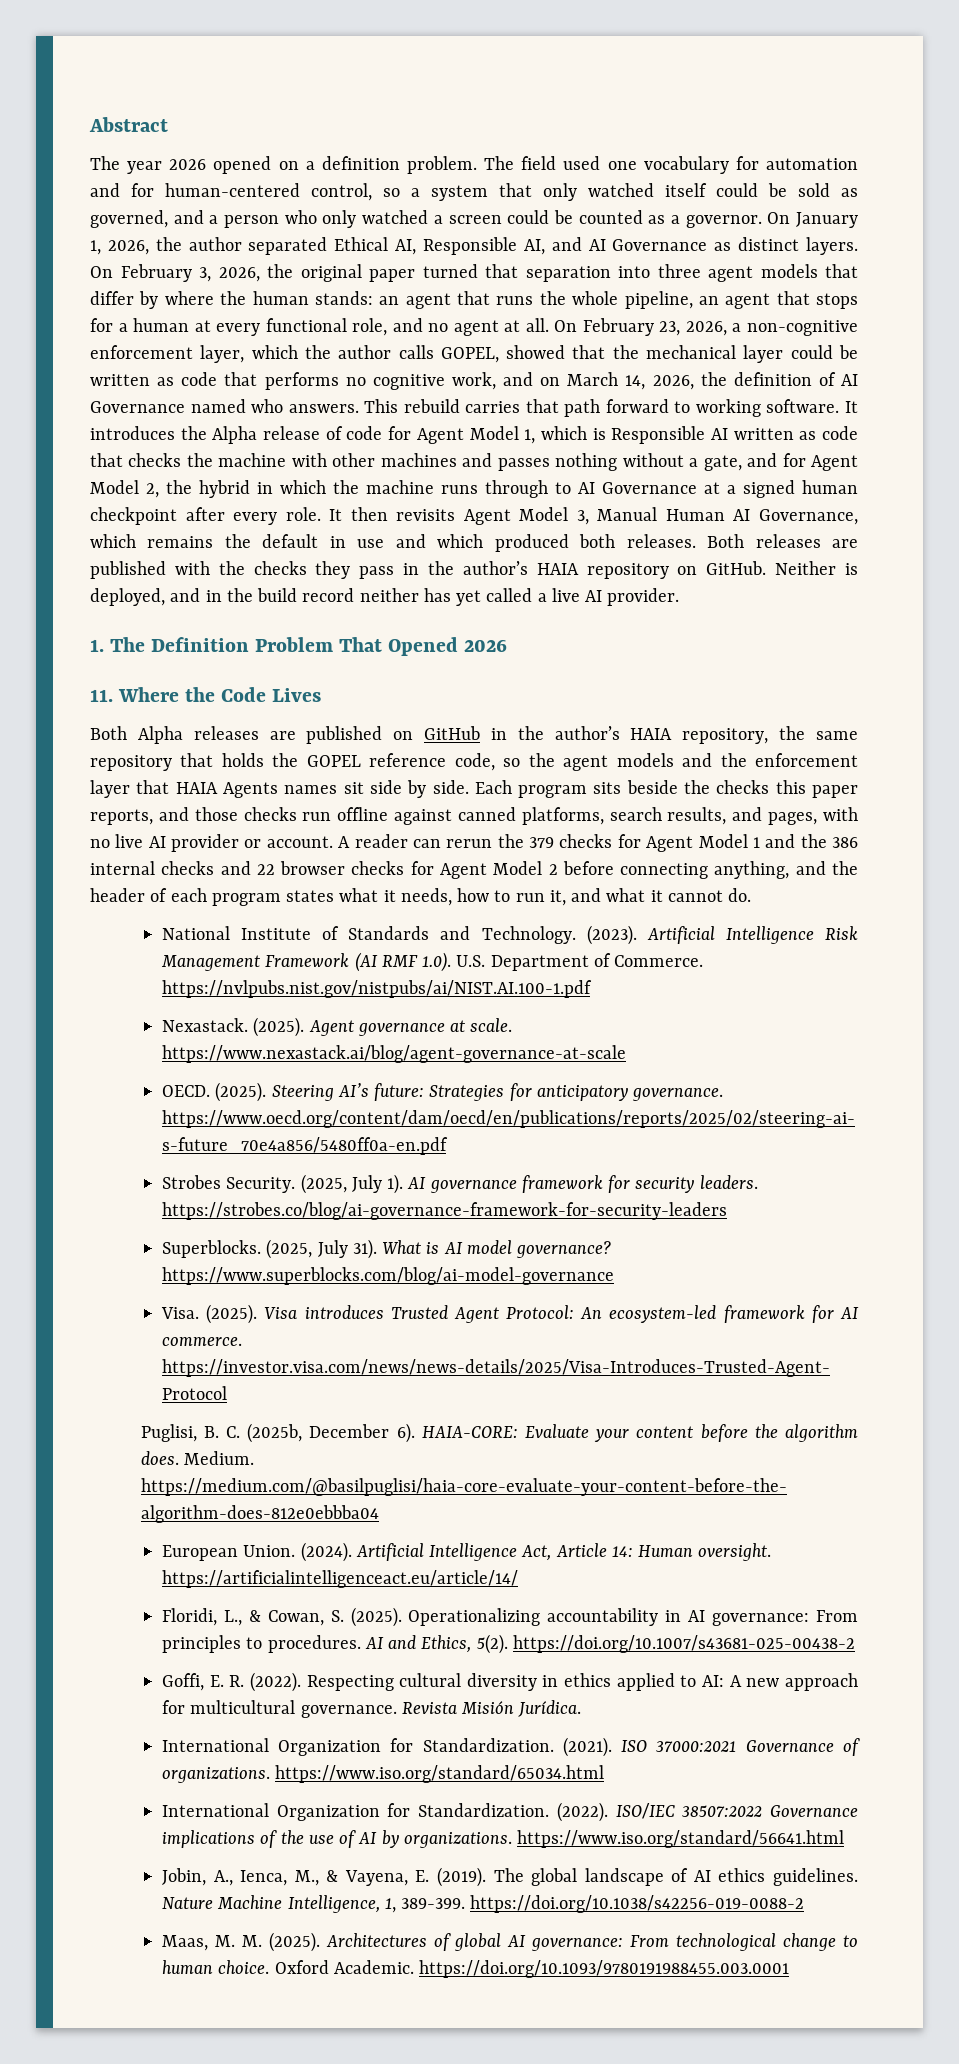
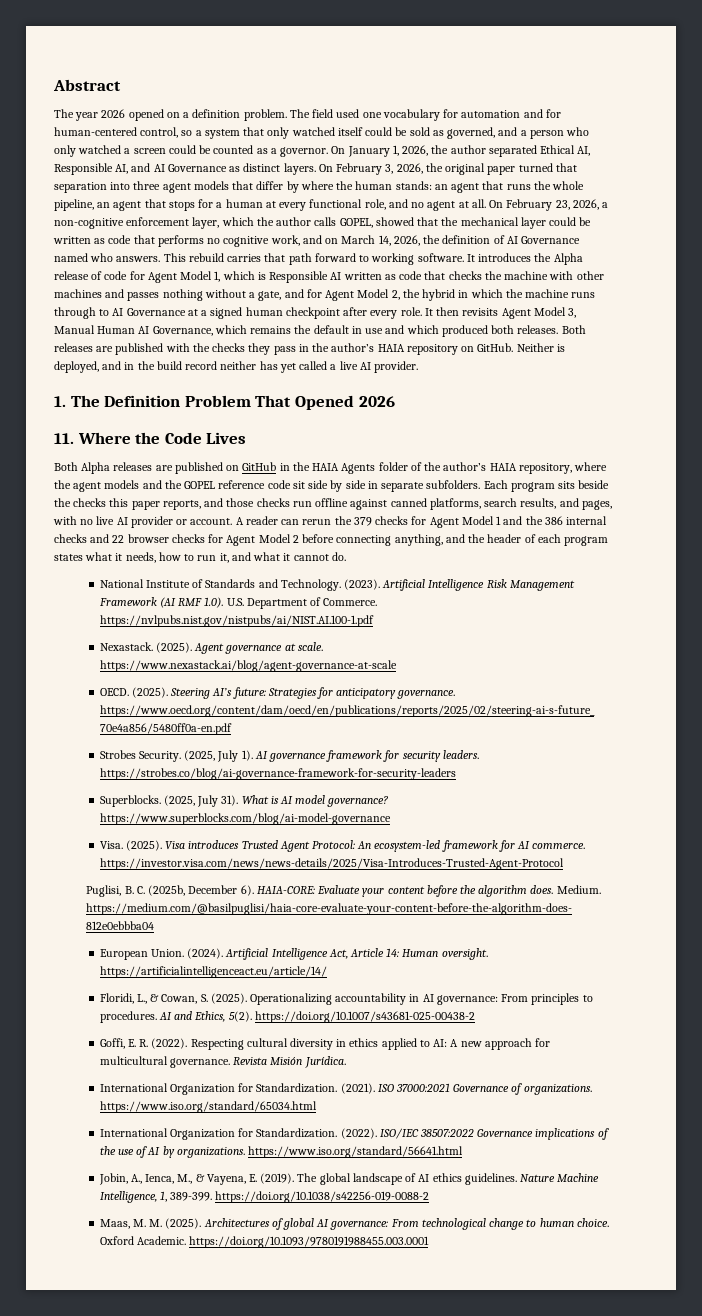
- Both Alpha releases are published on GitHub in the author’s HAIA repository, the same repository that holds the GOPEL reference code, so the agent models and the enforcement layer that HAIA Agents names sit side by side.
+ Both Alpha releases are published on GitHub in the HAIA Agents folder of the author’s HAIA repository, where the agent models and the GOPEL reference code sit side by side in separate subfolders.

